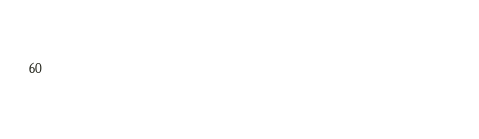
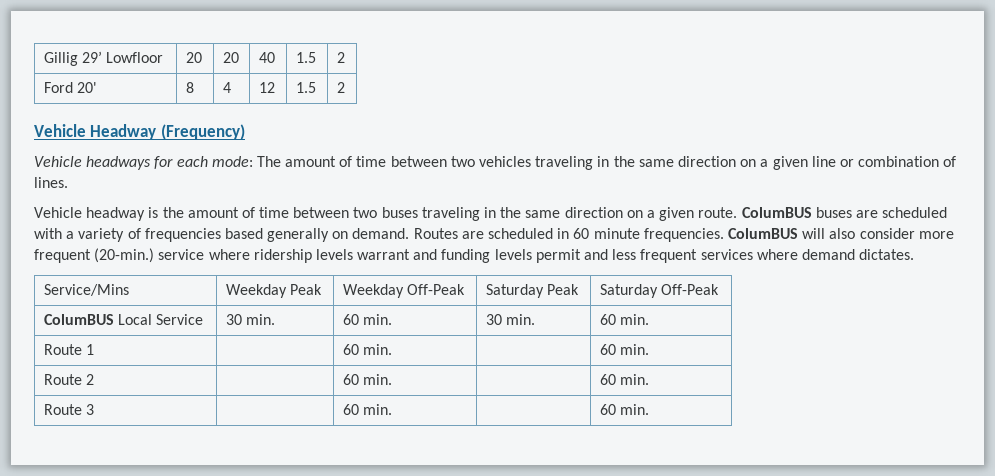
- 60
+ Gillig 29’ Lowfloor | 20 | 20 | 40 | 1.5 | 2
+ Ford 20' | 8 | 4 | 12 | 1.5 | 2
+ Vehicle Headway (Frequency)
+ Vehicle headways for each mode: The amount of time between two vehicles traveling in the same direction on a given line or combination of lines.
+ Vehicle headway is the amount of time between two buses traveling in the same direction on a given route. ColumBUS buses are scheduled with a variety of frequencies based generally on demand. Routes are scheduled in 60 minute frequencies. ColumBUS will also consider more frequent (20-min.) service where ridership levels warrant and funding levels permit and less frequent services where demand dictates.
+ Service/Mins | Weekday Peak | Weekday Off-Peak | Saturday Peak | Saturday Off-Peak
+ ColumBUS Local Service | 30 min. | 60 min. | 30 min. | 60 min.
+ Route 1 | | 60 min. | | 60 min.
+ Route 2 | | 60 min. | | 60 min.
+ Route 3 | | 60 min. | | 60 min.

